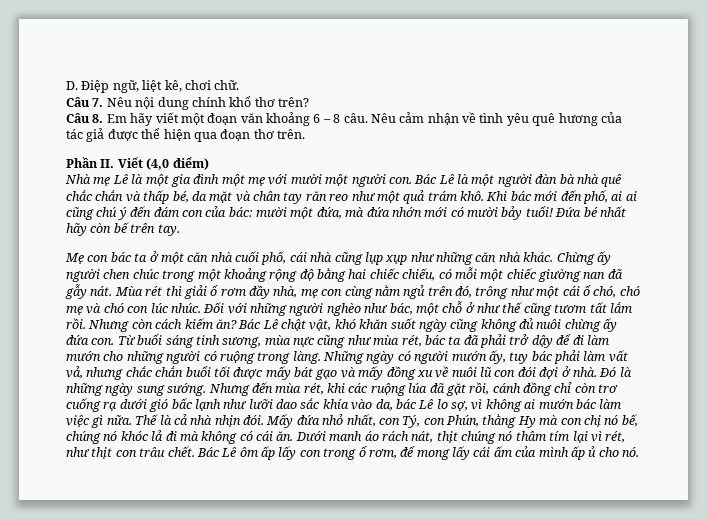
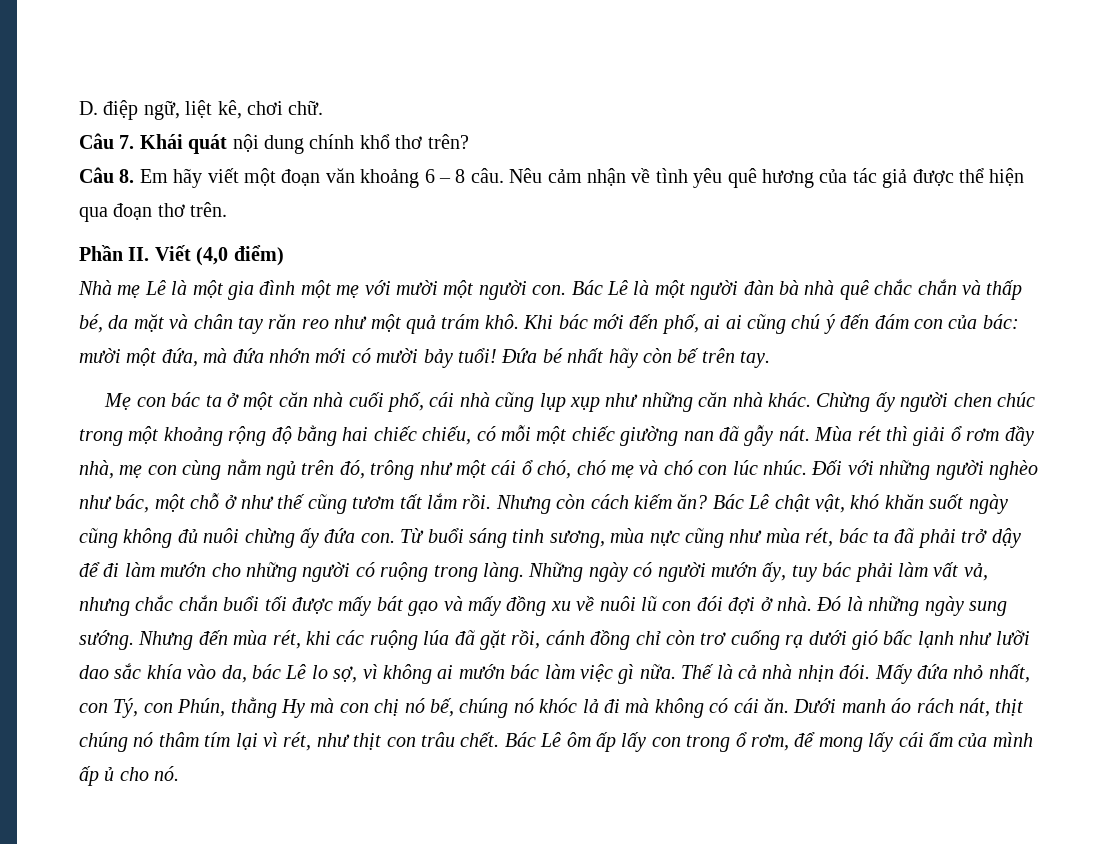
- D. Điệp ngữ, liệt kê, chơi chữ.
+ D. điệp ngữ, liệt kê, chơi chữ.
- Câu 7. Nêu nội dung chính khổ thơ trên?
+ Câu 7. Khái quát nội dung chính khổ thơ trên?

